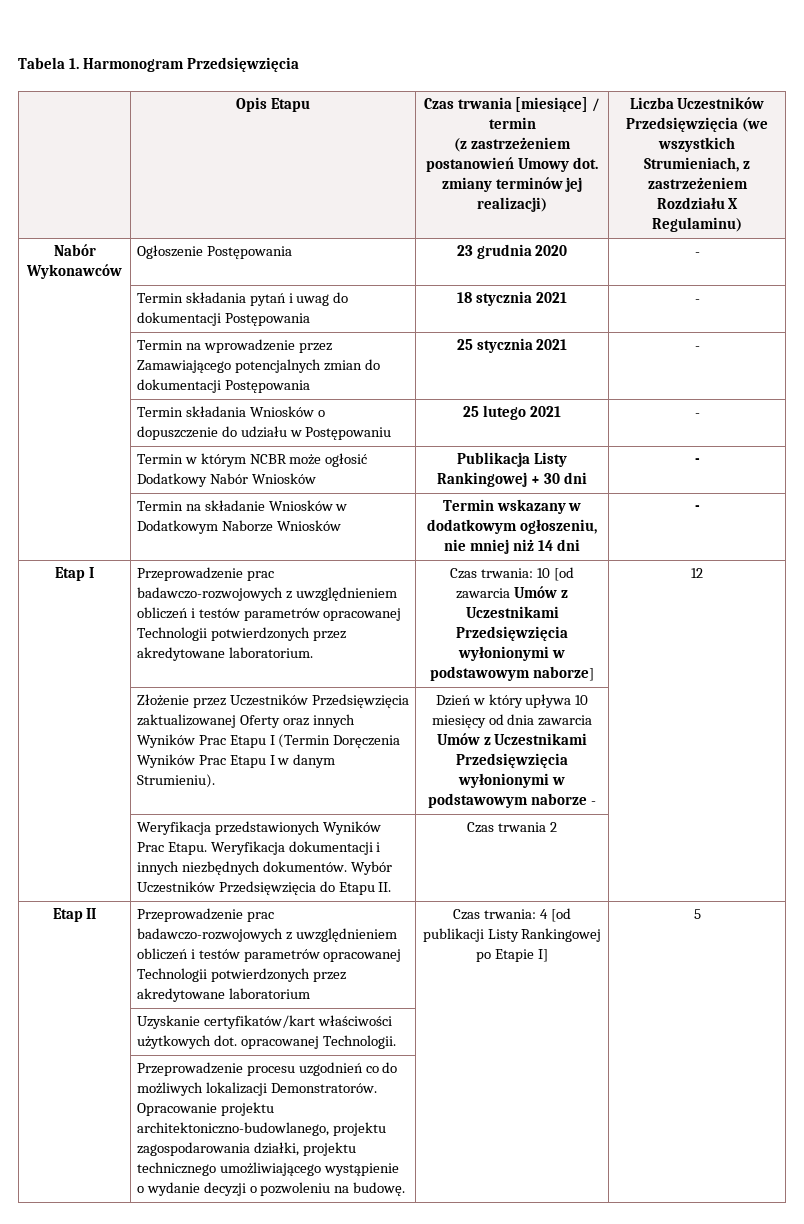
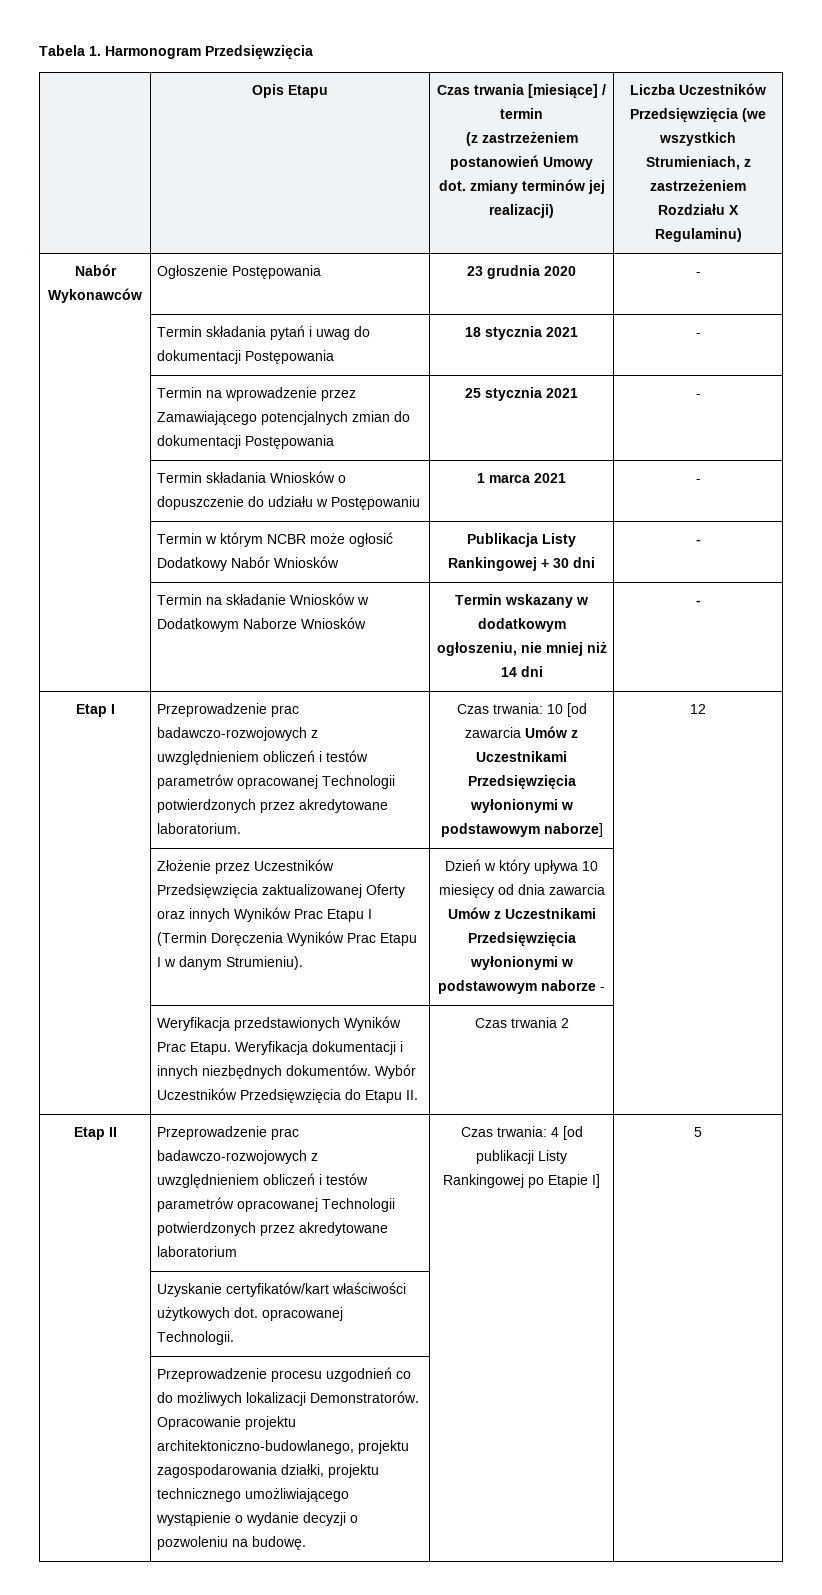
- | Termin składania Wniosków o dopuszczenie do udziału w Postępowaniu | 25 lutego 2021 | -
+ | Termin składania Wniosków o dopuszczenie do udziału w Postępowaniu | 1 marca 2021 | -

